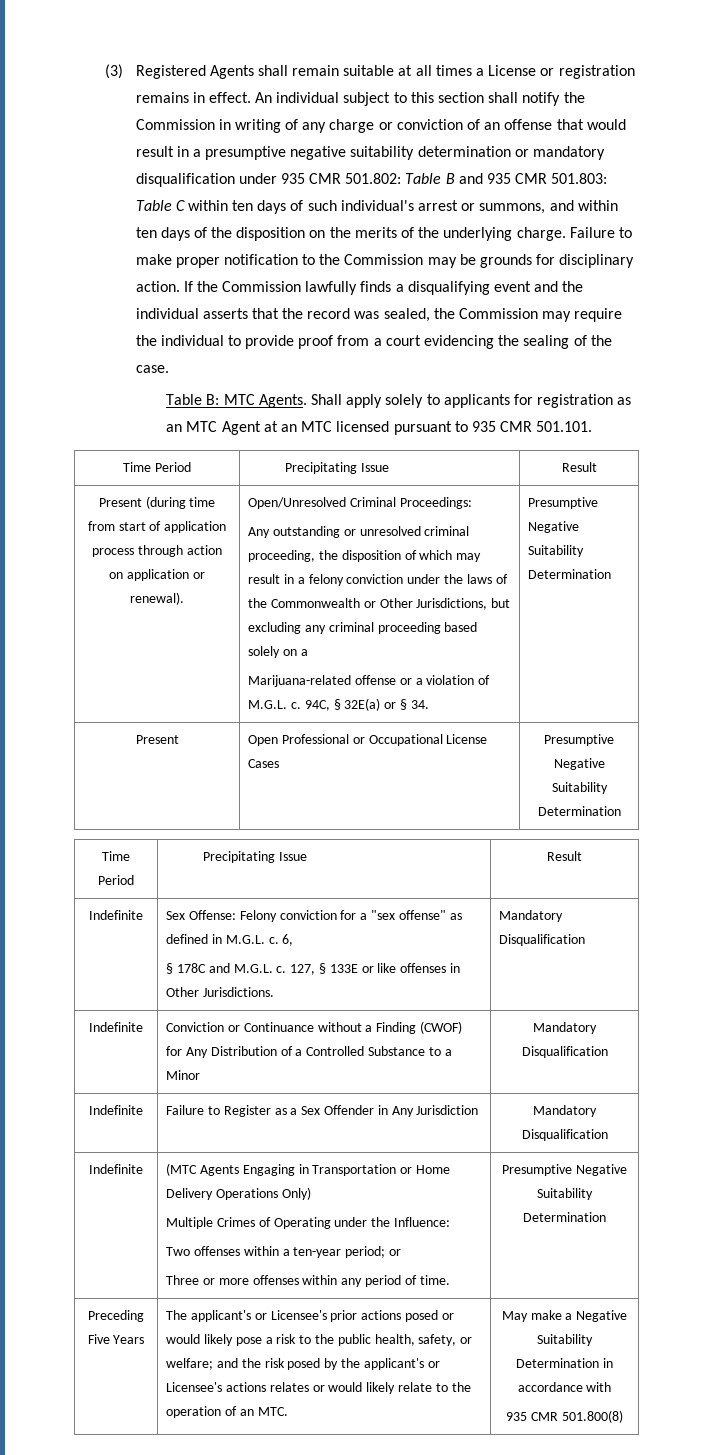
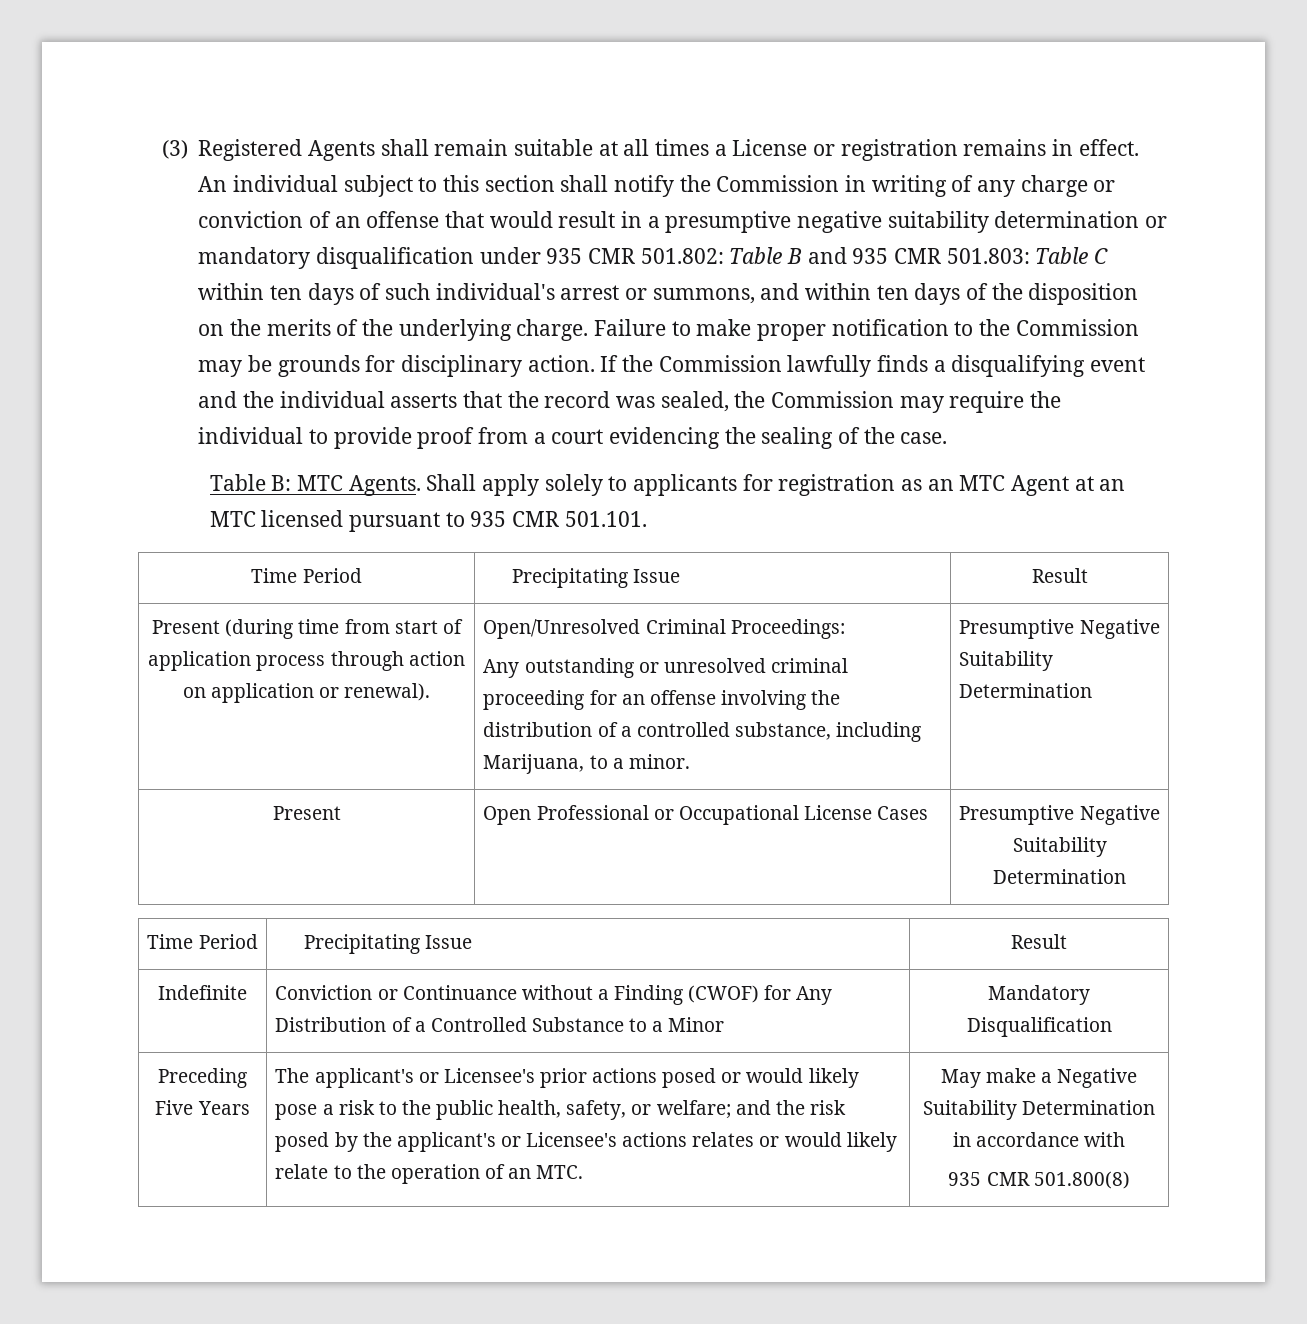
- Any outstanding or unresolved criminal proceeding, the disposition of which may result in a felony conviction under the laws of the Commonwealth or Other Jurisdictions, but excluding any criminal proceeding based solely on a
- Marijuana-related offense or a violation of M.G.L. c. 94C, § 32E(a) or § 34.
+ Any outstanding or unresolved criminal proceeding for an offense involving the distribution of a controlled substance, including Marijuana, to a minor.
- Indefinite | Sex Offense: Felony conviction for a "sex offense" as defined in M.G.L. c. 6,
- § 178C and M.G.L. c. 127, § 133E or like offenses in Other Jurisdictions. | Mandatory Disqualification
- Indefinite | Failure to Register as a Sex Offender in Any Jurisdiction | Mandatory Disqualification
- Indefinite | (MTC Agents Engaging in Transportation or Home Delivery Operations Only)
- Multiple Crimes of Operating under the Influence:
- Two offenses within a ten-year period; or
- Three or more offenses within any period of time. | Presumptive Negative Suitability Determination

